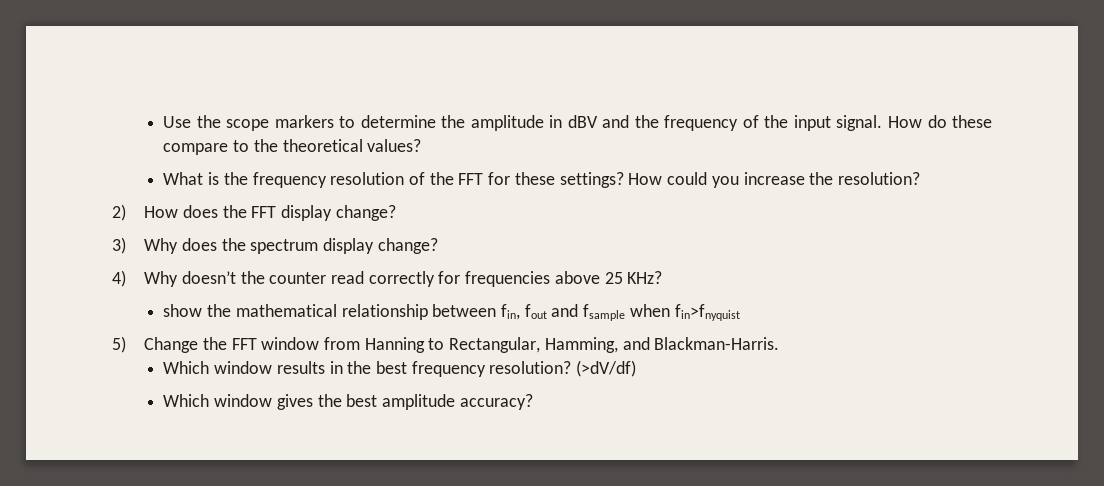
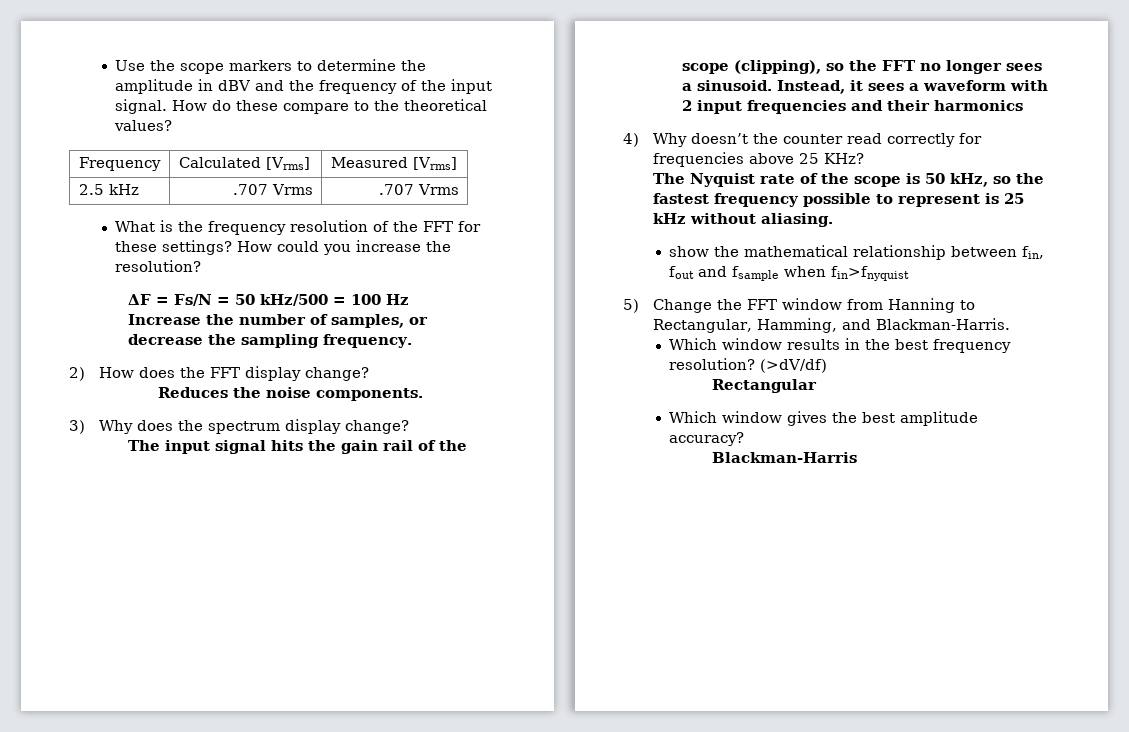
+ Frequency | Calculated [Vrms] | Measured [Vrms]
+ 2.5 kHz | .707 Vrms | .707 Vrms
+ ΔF = Fs/N = 50 kHz/500 = 100 Hz
+ Increase the number of samples, or decrease the sampling frequency.
+ Reduces the noise components.
+ The input signal hits the gain rail of the scope (clipping), so the FFT no longer sees a sinusoid. Instead, it sees a waveform with 2 input frequencies and their harmonics
+ The Nyquist rate of the scope is 50 kHz, so the fastest frequency possible to represent is 25 kHz without aliasing.
+ Rectangular
+ Blackman-Harris

